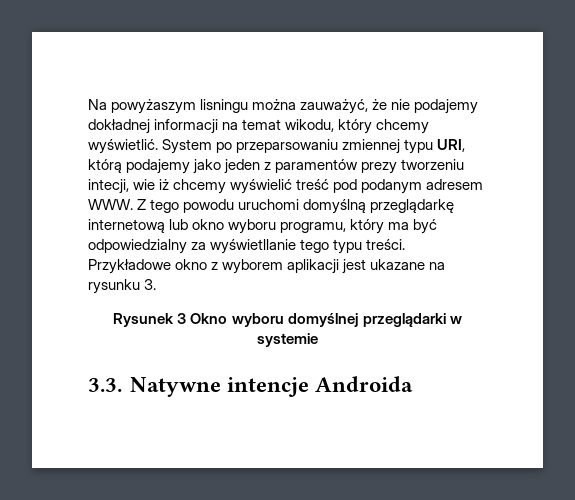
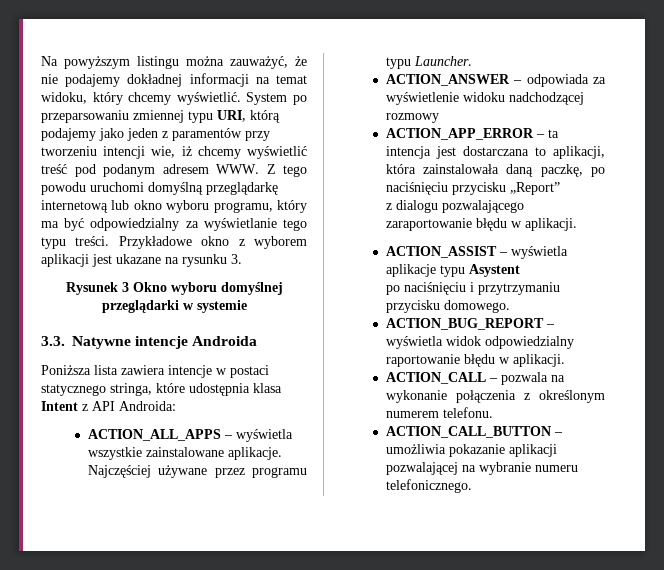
- Na powyżaszym lisningu można zauważyć, że nie podajemy dokładnej informacji na temat wikodu, który chcemy wyświetlić.
+ Na powyższym listingu można zauważyć, że nie podajemy dokładnej informacji na temat widoku, który chcemy wyświetlić.
- System po przeparsowaniu zmiennej typu URI, którą podajemy jako jeden z paramentów prezy tworzeniu intecji, wie iż chcemy wyświelić treść pod podanym adresem WWW. Z tego powodu uruchomi domyślną przeglądarkę internetową lub okno wyboru programu, który ma być odpowiedzialny za wyświetllanie tego typu treści.
+ System po przeparsowaniu zmiennej typu URI, którą podajemy jako jeden z paramentów przy tworzeniu intencji wie, iż chcemy wyświetlić treść pod podanym adresem WWW. Z tego powodu uruchomi domyślną przeglądarkę internetową lub okno wyboru programu, który ma być odpowiedzialny za wyświetlanie tego typu treści.
+ Poniższa lista zawiera intencje w postaci statycznego stringa, które udostępnia klasa Intent z API Androida:
+ ACTION_ALL_APPS – wyświetla wszystkie zainstalowane aplikacje. Najczęściej używane przez programu typu Launcher.
+ ACTION_ANSWER – odpowiada za wyświetlenie widoku nadchodzącej rozmowy
+ ACTION_APP_ERROR – ta intencja jest dostarczana to aplikacji, która zainstalowała daną paczkę, po naciśnięciu przycisku „Report”
+ z dialogu pozwalającego zaraportowanie błędu w aplikacji.
+ ACTION_ASSIST – wyświetla aplikacje typu Asystent
+ po naciśnięciu i przytrzymaniu przycisku domowego.
+ ACTION_BUG_REPORT – wyświetla widok odpowiedzialny raportowanie błędu w aplikacji.
+ ACTION_CALL – pozwala na wykonanie połączenia z określonym numerem telefonu.
+ ACTION_CALL_BUTTON – umożliwia pokazanie aplikacji pozwalającej na wybranie numeru telefonicznego.

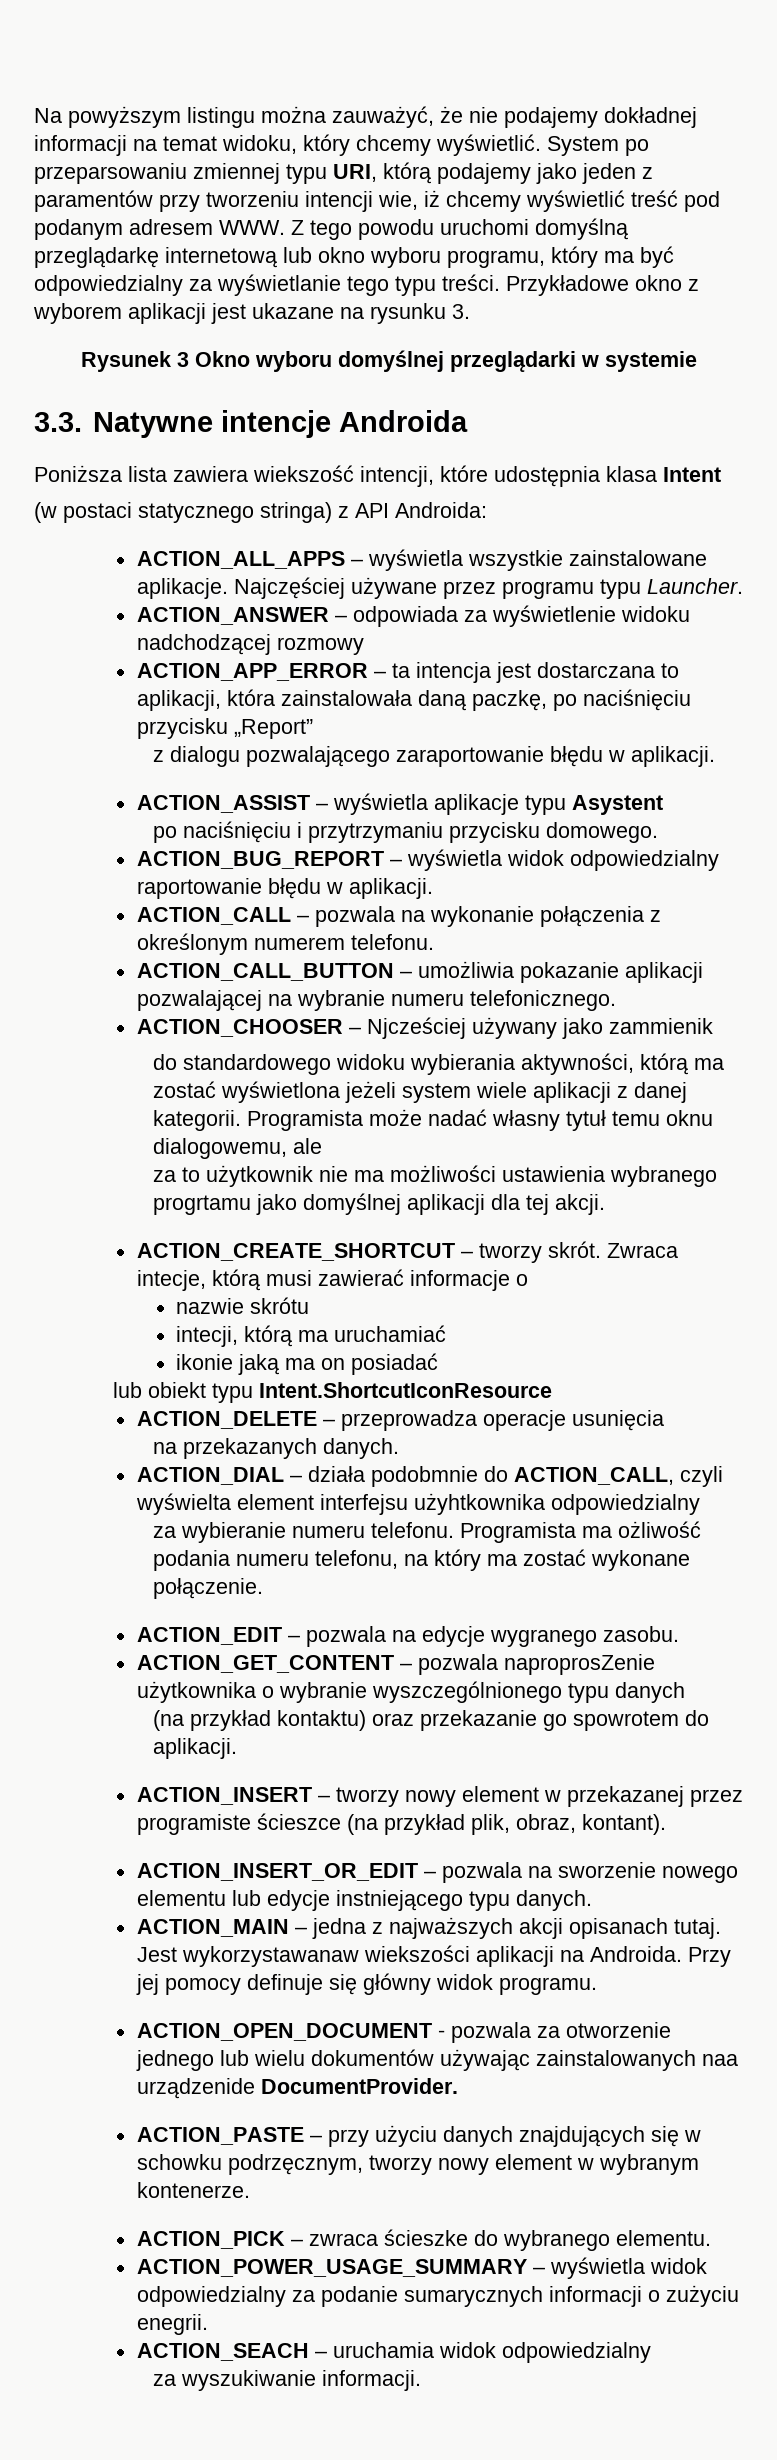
- Poniższa lista zawiera intencje w postaci statycznego stringa, które udostępnia klasa Intent z API Androida:
+ Poniższa lista zawiera wiekszość intencji, które udostępnia klasa Intent
+ (w postaci statycznego stringa) z API Androida:
+ ACTION_CHOOSER – Njcześciej używany jako zammienik
+ do standardowego widoku wybierania aktywności, którą ma zostać wyświetlona jeżeli system wiele aplikacji z danej kategorii. Programista może nadać własny tytuł temu oknu dialogowemu, ale
+ za to użytkownik nie ma możliwości ustawienia wybranego progrtamu jako domyślnej aplikacji dla tej akcji.
+ ACTION_CREATE_SHORTCUT – tworzy skrót. Zwraca intecje, którą musi zawierać informacje o
+ nazwie skrótu
+ intecji, którą ma uruchamiać
+ ikonie jaką ma on posiadać
+ lub obiekt typu Intent.ShortcutIconResource
+ ACTION_DELETE – przeprowadza operacje usunięcia
+ na przekazanych danych.
+ ACTION_DIAL – działa podobmnie do ACTION_CALL, czyli wyświelta element interfejsu użyhtkownika odpowiedzialny
+ za wybieranie numeru telefonu. Programista ma ożliwość podania numeru telefonu, na który ma zostać wykonane połączenie.
+ ACTION_EDIT – pozwala na edycje wygranego zasobu.
+ ACTION_GET_CONTENT – pozwala naproprosZenie użytkownika o wybranie wyszczególnionego typu danych
+ (na przykład kontaktu) oraz przekazanie go spowrotem do aplikacji.
+ ACTION_INSERT – tworzy nowy element w przekazanej przez programiste ścieszce (na przykład plik, obraz, kontant).
+ ACTION_INSERT_OR_EDIT – pozwala na sworzenie nowego elementu lub edycje instniejącego typu danych.
+ ACTION_MAIN – jedna z najważszych akcji opisanach tutaj. Jest wykorzystawanaw wiekszości aplikacji na Androida. Przy jej pomocy definuje się główny widok programu.
+ ACTION_OPEN_DOCUMENT - pozwala za otworzenie jednego lub wielu dokumentów używając zainstalowanych naa urządzenide DocumentProvider.
+ ACTION_PASTE – przy użyciu danych znajdujących się w schowku podrzęcznym, tworzy nowy element w wybranym kontenerze.
+ ACTION_PICK – zwraca ścieszke do wybranego elementu.
+ ACTION_POWER_USAGE_SUMMARY – wyświetla widok odpowiedzialny za podanie sumarycznych informacji o zużyciu enegrii.
+ ACTION_SEACH – uruchamia widok odpowiedzialny
+ za wyszukiwanie informacji.

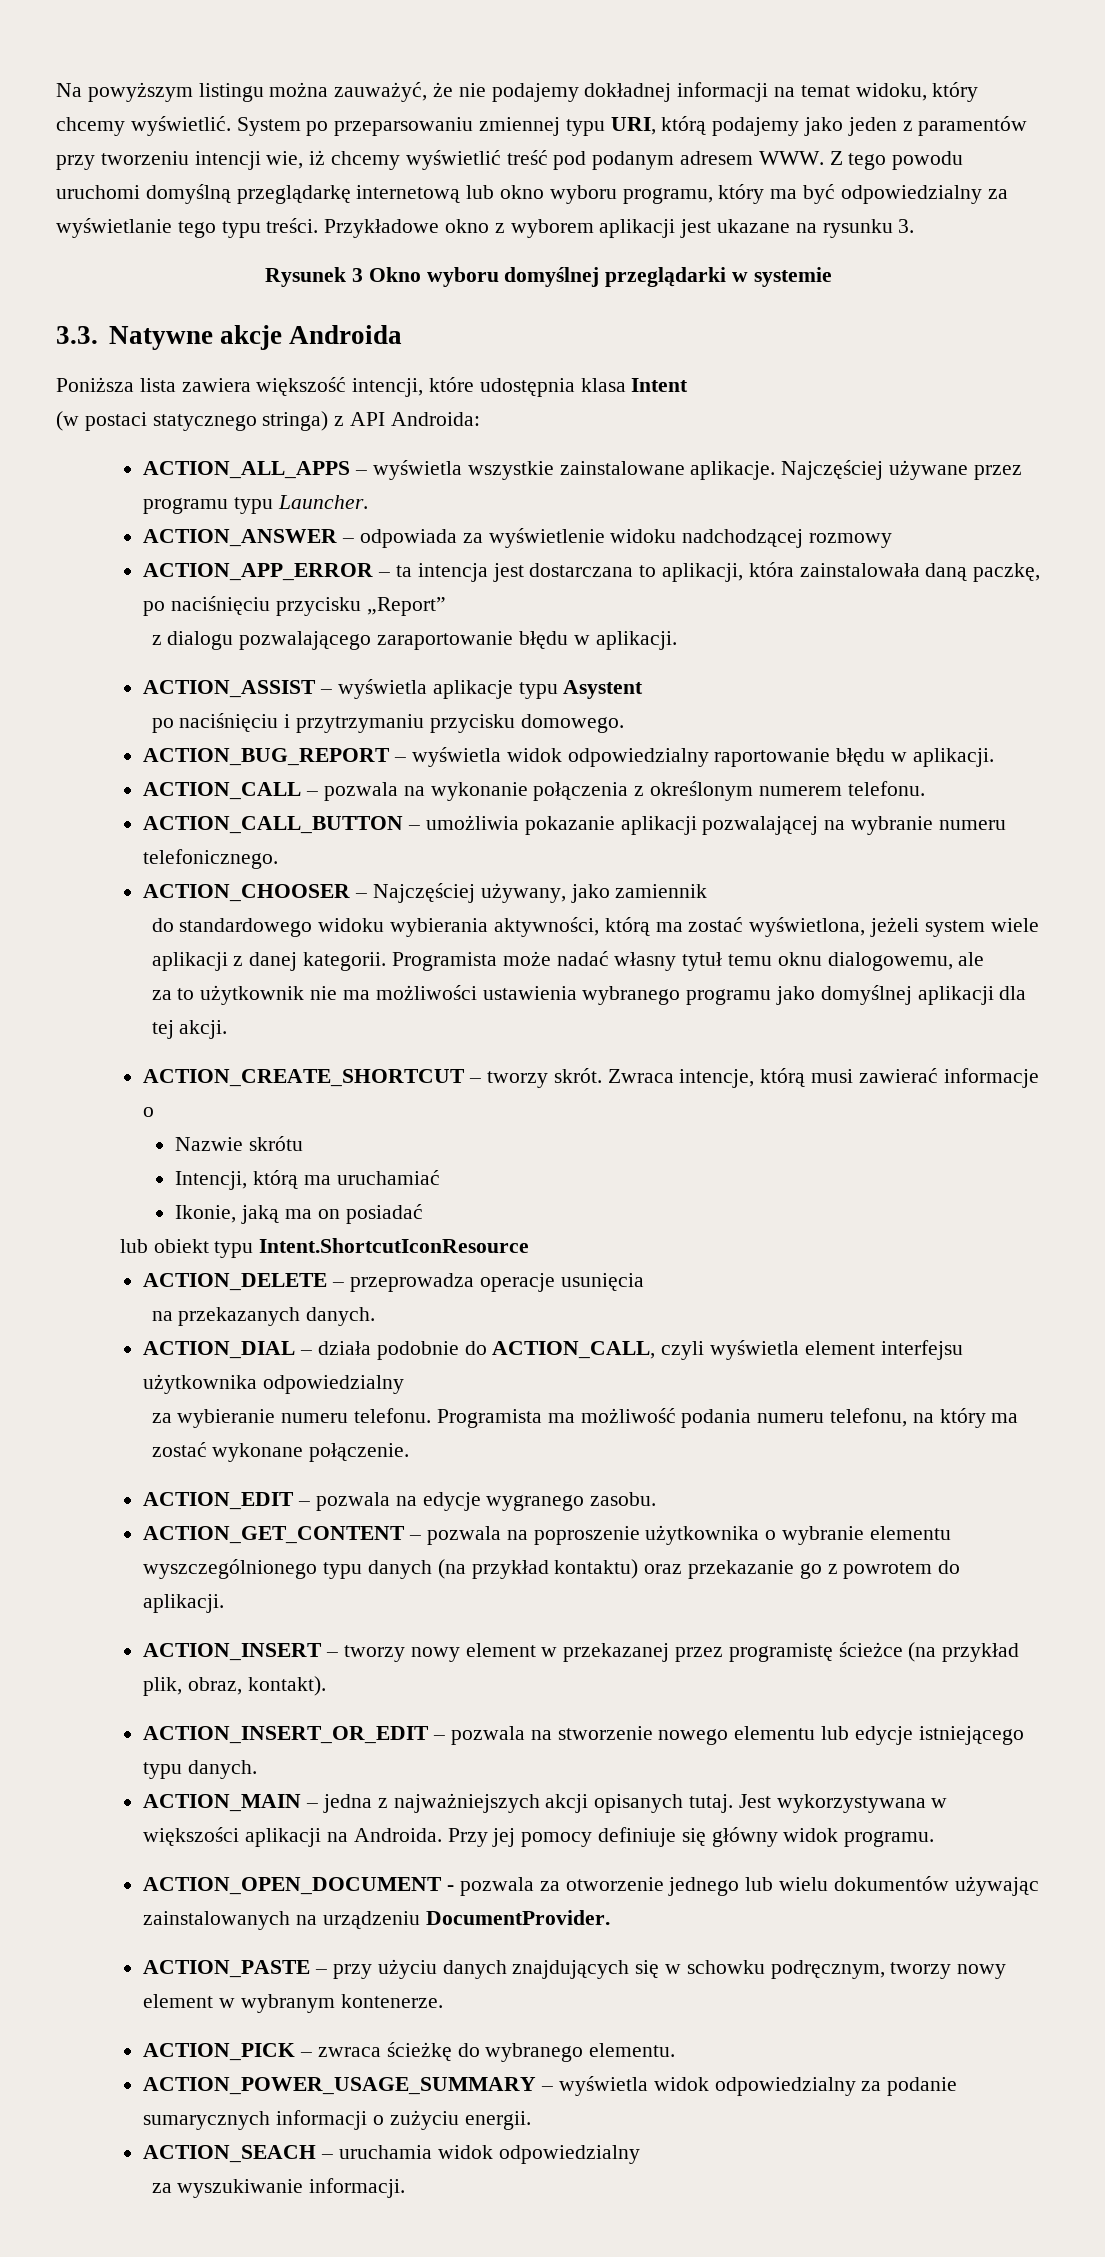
- 3.3. Natywne intencje Androida
+ 3.3. Natywne akcje Androida
- Poniższa lista zawiera wiekszość intencji, które udostępnia klasa Intent
+ Poniższa lista zawiera większość intencji, które udostępnia klasa Intent
- ACTION_CHOOSER – Njcześciej używany jako zammienik
+ ACTION_CHOOSER – Najczęściej używany, jako zamiennik
- do standardowego widoku wybierania aktywności, którą ma zostać wyświetlona jeżeli system wiele aplikacji z danej kategorii.
+ do standardowego widoku wybierania aktywności, którą ma zostać wyświetlona, jeżeli system wiele aplikacji z danej kategorii.
- za to użytkownik nie ma możliwości ustawienia wybranego progrtamu jako domyślnej aplikacji dla tej akcji.
+ za to użytkownik nie ma możliwości ustawienia wybranego programu jako domyślnej aplikacji dla tej akcji.
- Zwraca intecje, którą musi zawierać informacje o
+ Zwraca intencje, którą musi zawierać informacje o
- nazwie skrótu
+ Nazwie skrótu
- intecji, którą ma uruchamiać
+ Intencji, którą ma uruchamiać
- ikonie jaką ma on posiadać
+ Ikonie, jaką ma on posiadać
- ACTION_DIAL – działa podobmnie do ACTION_CALL, czyli wyświelta element interfejsu użyhtkownika odpowiedzialny
+ ACTION_DIAL – działa podobnie do ACTION_CALL, czyli wyświetla element interfejsu użytkownika odpowiedzialny
- Programista ma ożliwość podania numeru telefonu, na który ma zostać wykonane połączenie.
+ Programista ma możliwość podania numeru telefonu, na który ma zostać wykonane połączenie.
- ACTION_GET_CONTENT – pozwala naproprosZenie użytkownika o wybranie wyszczególnionego typu danych
- (na przykład kontaktu) oraz przekazanie go spowrotem do aplikacji.
+ ACTION_GET_CONTENT – pozwala na poproszenie użytkownika o wybranie elementu wyszczególnionego typu danych (na przykład kontaktu) oraz przekazanie go z powrotem do aplikacji.
- ACTION_INSERT – tworzy nowy element w przekazanej przez programiste ścieszce (na przykład plik, obraz, kontant).
+ ACTION_INSERT – tworzy nowy element w przekazanej przez programistę ścieżce (na przykład plik, obraz, kontakt).
- ACTION_INSERT_OR_EDIT – pozwala na sworzenie nowego elementu lub edycje instniejącego typu danych.
+ ACTION_INSERT_OR_EDIT – pozwala na stworzenie nowego elementu lub edycje istniejącego typu danych.
- ACTION_MAIN – jedna z najważszych akcji opisanach tutaj. Jest wykorzystawanaw wiekszości aplikacji na Androida.
+ ACTION_MAIN – jedna z najważniejszych akcji opisanych tutaj. Jest wykorzystywana w większości aplikacji na Androida.
- Przy jej pomocy definuje się główny widok programu.
+ Przy jej pomocy definiuje się główny widok programu.
- ACTION_OPEN_DOCUMENT - pozwala za otworzenie jednego lub wielu dokumentów używając zainstalowanych naa urządzenide DocumentProvider.
+ ACTION_OPEN_DOCUMENT - pozwala za otworzenie jednego lub wielu dokumentów używając zainstalowanych na urządzeniu DocumentProvider.
- ACTION_PASTE – przy użyciu danych znajdujących się w schowku podrzęcznym, tworzy nowy element w wybranym kontenerze.
+ ACTION_PASTE – przy użyciu danych znajdujących się w schowku podręcznym, tworzy nowy element w wybranym kontenerze.
- ACTION_PICK – zwraca ścieszke do wybranego elementu.
+ ACTION_PICK – zwraca ścieżkę do wybranego elementu.
- ACTION_POWER_USAGE_SUMMARY – wyświetla widok odpowiedzialny za podanie sumarycznych informacji o zużyciu enegrii.
+ ACTION_POWER_USAGE_SUMMARY – wyświetla widok odpowiedzialny za podanie sumarycznych informacji o zużyciu energii.

